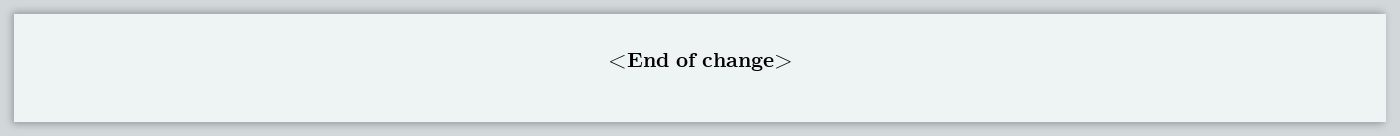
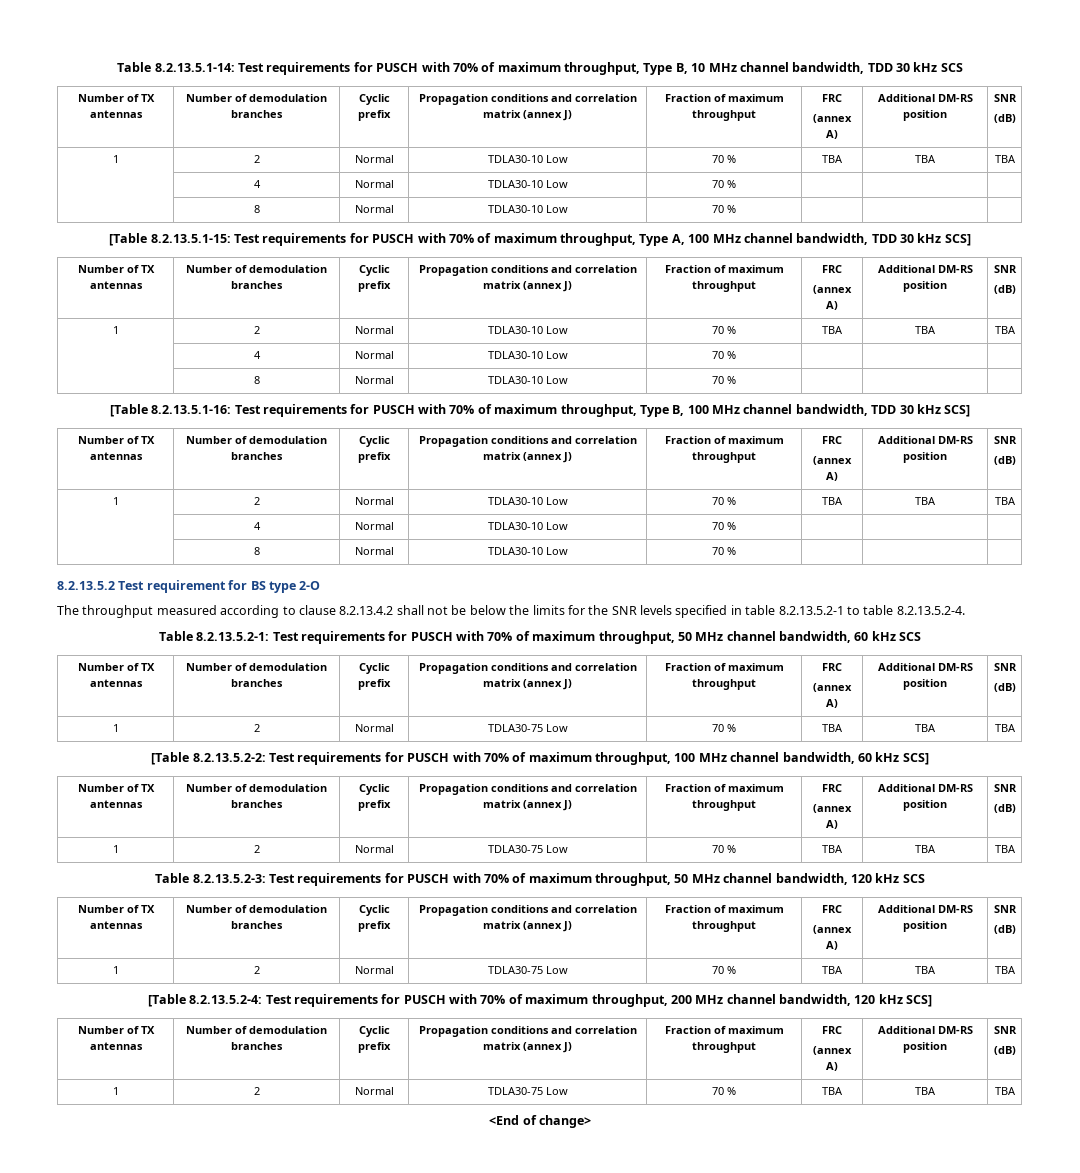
+ Table 8.2.13.5.1-14: Test requirements for PUSCH with 70% of maximum throughput, Type B, 10 MHz channel bandwidth, TDD 30 kHz SCS
+ Number of TX antennas | Number of demodulation branches | Cyclic prefix | Propagation conditions and correlation matrix (annex J) | Fraction of maximum throughput | FRC
+ (annex A) | Additional DM-RS position | SNR
+ (dB)
+ 1 | 2 | Normal | TDLA30-10 Low | 70 % | TBA | TBA | TBA
+ | 4 | Normal | TDLA30-10 Low | 70 % | | |
+ | 8 | Normal | TDLA30-10 Low | 70 % | | |
+ [Table 8.2.13.5.1-15: Test requirements for PUSCH with 70% of maximum throughput, Type A, 100 MHz channel bandwidth, TDD 30 kHz SCS]
+ Number of TX antennas | Number of demodulation branches | Cyclic prefix | Propagation conditions and correlation matrix (annex J) | Fraction of maximum throughput | FRC
+ (annex A) | Additional DM-RS position | SNR
+ (dB)
+ 1 | 2 | Normal | TDLA30-10 Low | 70 % | TBA | TBA | TBA
+ | 4 | Normal | TDLA30-10 Low | 70 % | | |
+ | 8 | Normal | TDLA30-10 Low | 70 % | | |
+ [Table 8.2.13.5.1-16: Test requirements for PUSCH with 70% of maximum throughput, Type B, 100 MHz channel bandwidth, TDD 30 kHz SCS]
+ Number of TX antennas | Number of demodulation branches | Cyclic prefix | Propagation conditions and correlation matrix (annex J) | Fraction of maximum throughput | FRC
+ (annex A) | Additional DM-RS position | SNR
+ (dB)
+ 1 | 2 | Normal | TDLA30-10 Low | 70 % | TBA | TBA | TBA
+ | 4 | Normal | TDLA30-10 Low | 70 % | | |
+ | 8 | Normal | TDLA30-10 Low | 70 % | | |
+ 8.2.13.5.2 Test requirement for BS type 2-O
+ The throughput measured according to clause 8.2.13.4.2 shall not be below the limits for the SNR levels specified in table 8.2.13.5.2-1 to table 8.2.13.5.2-4.
+ Table 8.2.13.5.2-1: Test requirements for PUSCH with 70% of maximum throughput, 50 MHz channel bandwidth, 60 kHz SCS
+ Number of TX antennas | Number of demodulation branches | Cyclic prefix | Propagation conditions and correlation matrix (annex J) | Fraction of maximum throughput | FRC
+ (annex A) | Additional DM-RS position | SNR
+ (dB)
+ 1 | 2 | Normal | TDLA30-75 Low | 70 % | TBA | TBA | TBA
+ [Table 8.2.13.5.2-2: Test requirements for PUSCH with 70% of maximum throughput, 100 MHz channel bandwidth, 60 kHz SCS]
+ Number of TX antennas | Number of demodulation branches | Cyclic prefix | Propagation conditions and correlation matrix (annex J) | Fraction of maximum throughput | FRC
+ (annex A) | Additional DM-RS position | SNR
+ (dB)
+ 1 | 2 | Normal | TDLA30-75 Low | 70 % | TBA | TBA | TBA
+ Table 8.2.13.5.2-3: Test requirements for PUSCH with 70% of maximum throughput, 50 MHz channel bandwidth, 120 kHz SCS
+ Number of TX antennas | Number of demodulation branches | Cyclic prefix | Propagation conditions and correlation matrix (annex J) | Fraction of maximum throughput | FRC
+ (annex A) | Additional DM-RS position | SNR
+ (dB)
+ 1 | 2 | Normal | TDLA30-75 Low | 70 % | TBA | TBA | TBA
+ [Table 8.2.13.5.2-4: Test requirements for PUSCH with 70% of maximum throughput, 200 MHz channel bandwidth, 120 kHz SCS]
+ Number of TX antennas | Number of demodulation branches | Cyclic prefix | Propagation conditions and correlation matrix (annex J) | Fraction of maximum throughput | FRC
+ (annex A) | Additional DM-RS position | SNR
+ (dB)
+ 1 | 2 | Normal | TDLA30-75 Low | 70 % | TBA | TBA | TBA

